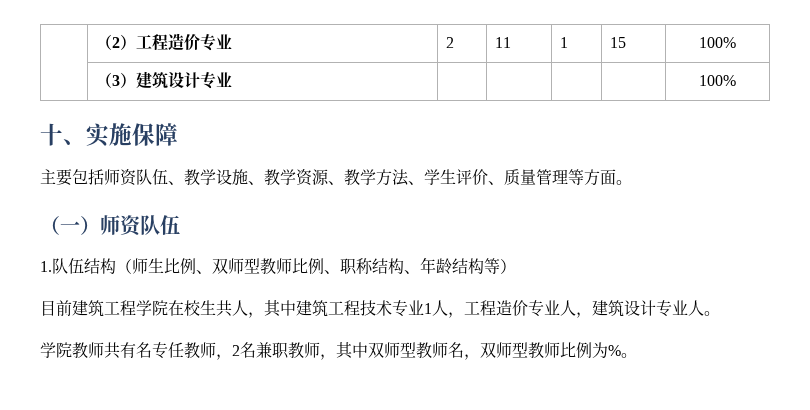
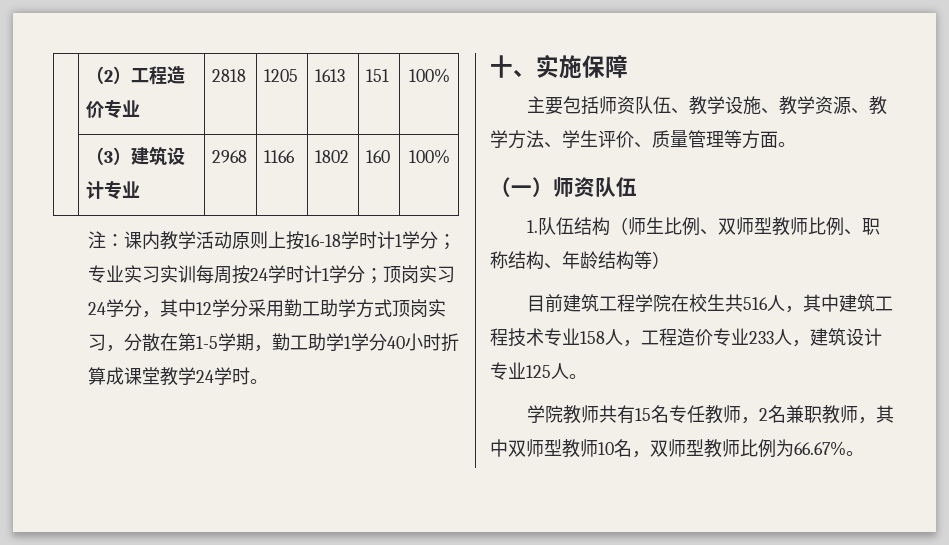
- | （2）工程造价专业 | 2 | 11 | 1 | 15 | 100%
+ | （2）工程造价专业 | 2818 | 1205 | 1613 | 151 | 100%
- | （3）建筑设计专业 | | | | | 100%
+ | （3）建筑设计专业 | 2968 | 1166 | 1802 | 160 | 100%
+ 注：课内教学活动原则上按16-18学时计1学分；专业实习实训每周按24学时计1学分；顶岗实习24学分，其中12学分采用勤工助学方式顶岗实习，分散在第1-5学期，勤工助学1学分40小时折算成课堂教学24学时。
- 目前建筑工程学院在校生共人，其中建筑工程技术专业1人，工程造价专业人，建筑设计专业人。
+ 目前建筑工程学院在校生共516人，其中建筑工程技术专业158人，工程造价专业233人，建筑设计专业125人。
- 学院教师共有名专任教师，2名兼职教师，其中双师型教师名，双师型教师比例为%。
+ 学院教师共有15名专任教师，2名兼职教师，其中双师型教师10名，双师型教师比例为66.67%。

